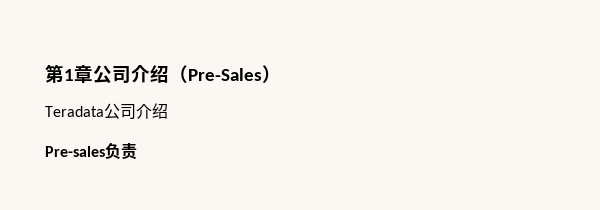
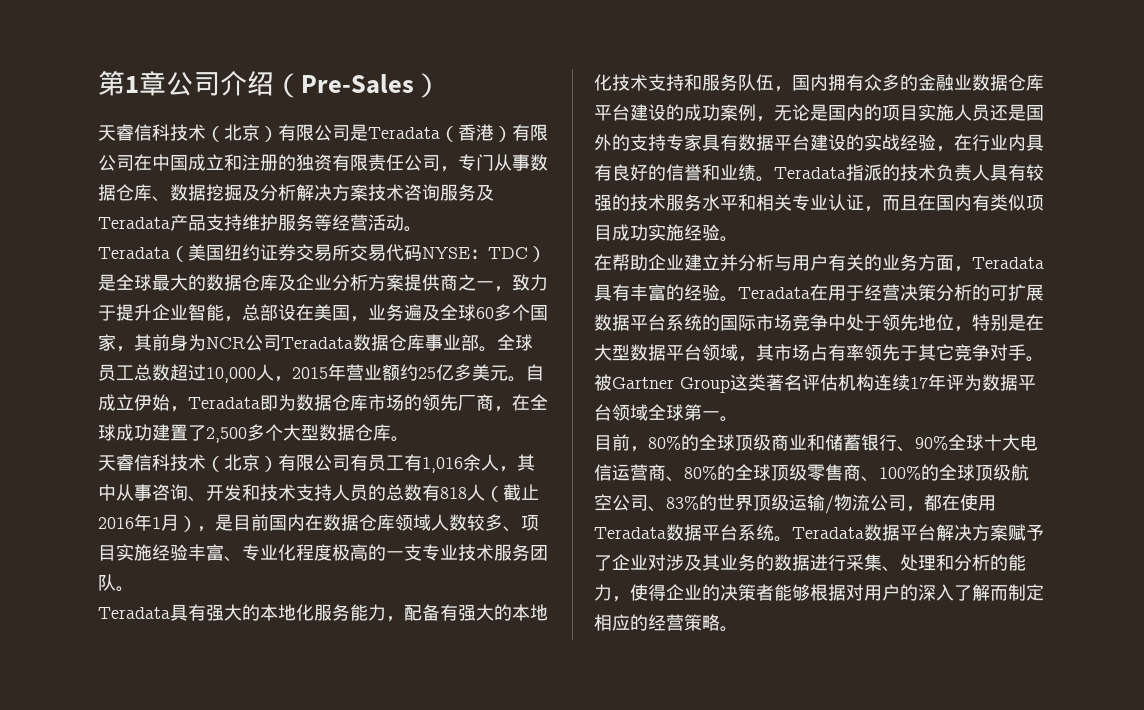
- Teradata公司介绍
- Pre-sales负责
+ 天睿信科技术（北京）有限公司是Teradata（香港）有限公司在中国成立和注册的独资有限责任公司，专门从事数据仓库、数据挖掘及分析解决方案技术咨询服务及Teradata产品支持维护服务等经营活动。
+ Teradata（美国纽约证券交易所交易代码NYSE：TDC）是全球最大的数据仓库及企业分析方案提供商之一，致力于提升企业智能，总部设在美国，业务遍及全球60多个国家，其前身为NCR公司Teradata数据仓库事业部。全球员工总数超过10,000人，2015年营业额约25亿多美元。自成立伊始，Teradata即为数据仓库市场的领先厂商，在全球成功建置了2,500多个大型数据仓库。
+ 天睿信科技术（北京）有限公司有员工有1,016余人，其中从事咨询、开发和技术支持人员的总数有818人（截止2016年1月），是目前国内在数据仓库领域人数较多、项目实施经验丰富、专业化程度极高的一支专业技术服务团队。
+ Teradata具有强大的本地化服务能力，配备有强大的本地化技术支持和服务队伍，国内拥有众多的金融业数据仓库平台建设的成功案例，无论是国内的项目实施人员还是国外的支持专家具有数据平台建设的实战经验，在行业内具有良好的信誉和业绩。Teradata指派的技术负责人具有较强的技术服务水平和相关专业认证，而且在国内有类似项目成功实施经验。
+ 在帮助企业建立并分析与用户有关的业务方面，Teradata具有丰富的经验。Teradata在用于经营决策分析的可扩展数据平台系统的国际市场竞争中处于领先地位，特别是在大型数据平台领域，其市场占有率领先于其它竞争对手。被Gartner Group这类著名评估机构连续17年评为数据平台领域全球第一。
+ 目前，80%的全球顶级商业和储蓄银行、90%全球十大电信运营商、80%的全球顶级零售商、100%的全球顶级航空公司、83%的世界顶级运输/物流公司，都在使用Teradata数据平台系统。Teradata数据平台解决方案赋予了企业对涉及其业务的数据进行采集、处理和分析的能力，使得企业的决策者能够根据对用户的深入了解而制定相应的经营策略。

